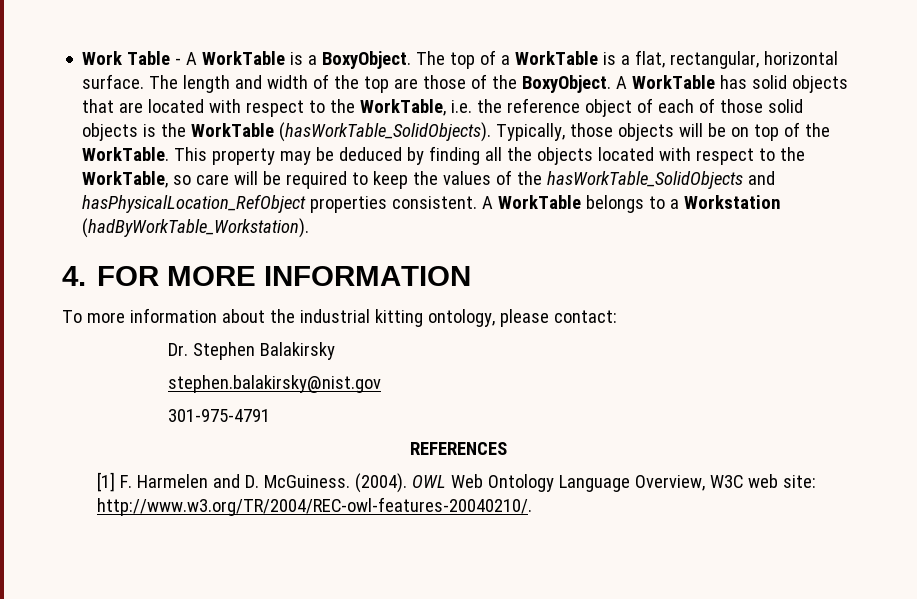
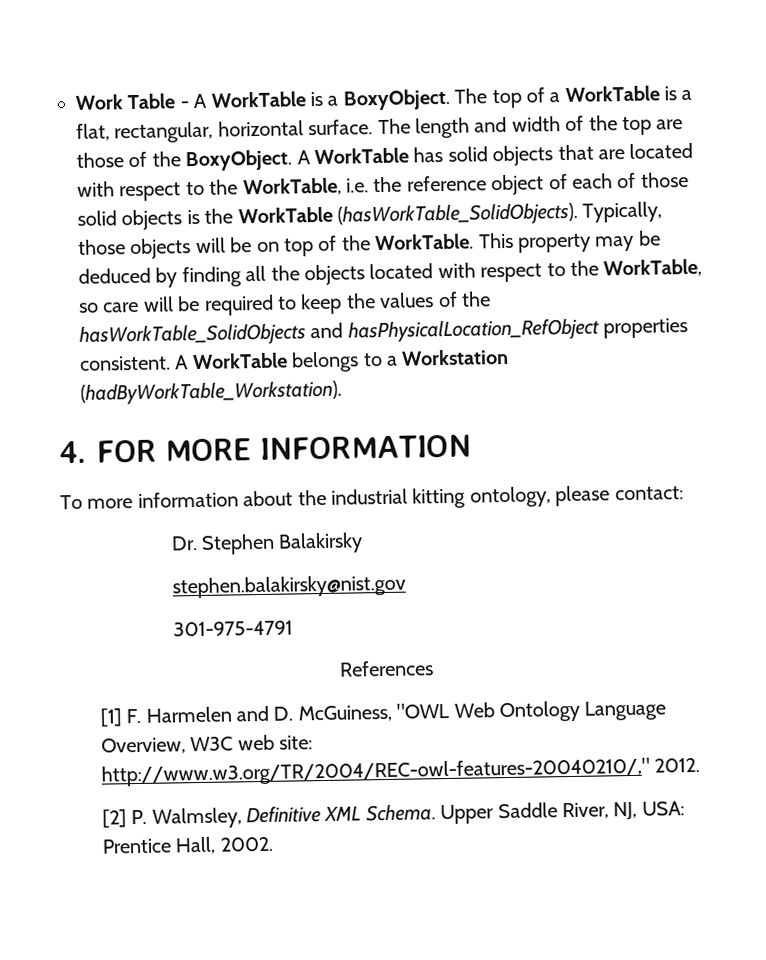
- REFERENCES
+ References
- [1] F. Harmelen and D. McGuiness. (2004). OWL Web Ontology Language Overview, W3C web site: http://www.w3.org/TR/2004/REC-owl-features-20040210/.
+ [1] F. Harmelen and D. McGuiness, "OWL Web Ontology Language Overview, W3C web site: http://www.w3.org/TR/2004/REC-owl-features-20040210/," 2012.
+ [2] P. Walmsley, Definitive XML Schema. Upper Saddle River, NJ, USA: Prentice Hall, 2002.

